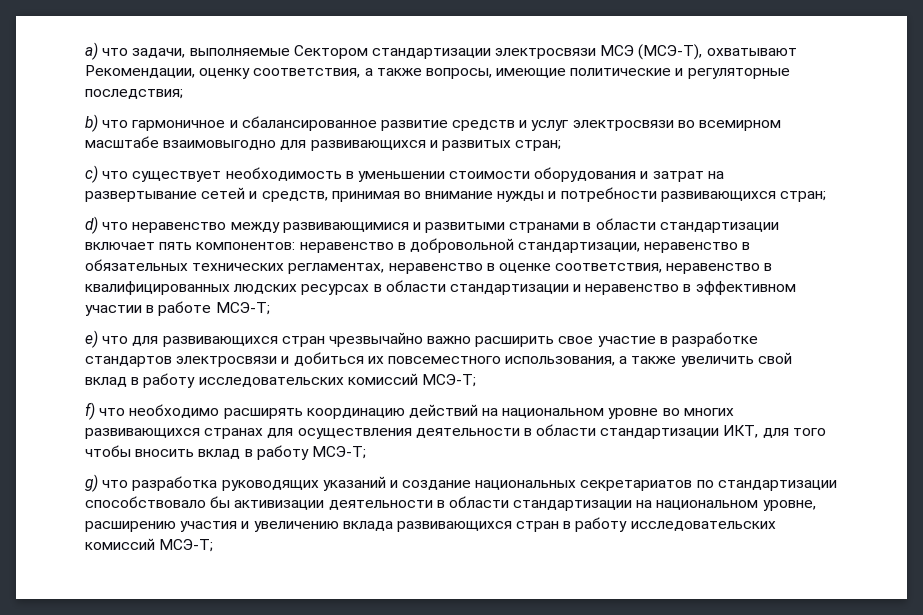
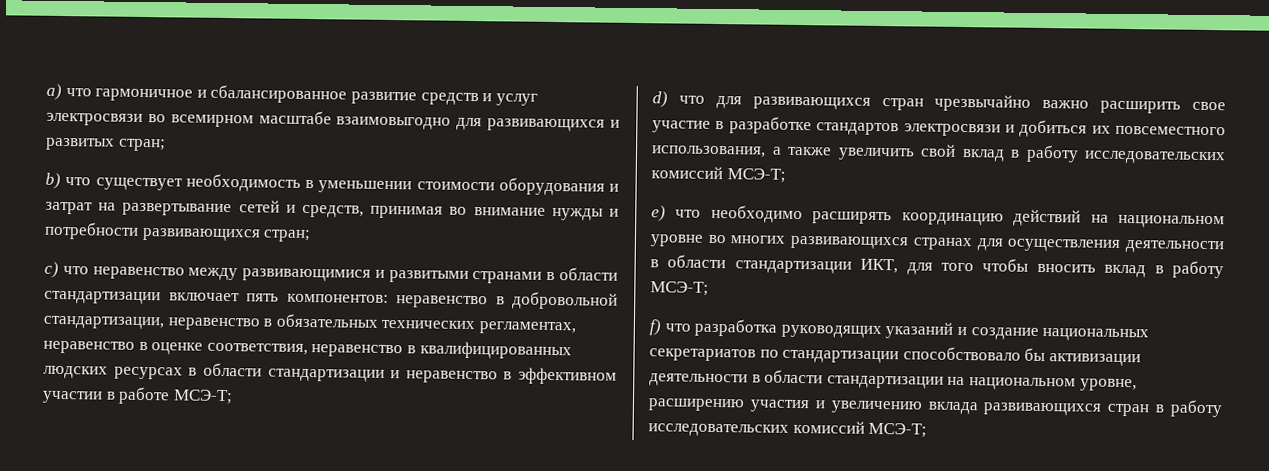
- a) что задачи, выполняемые Сектором стандартизации электросвязи МСЭ (МСЭ-Т), охватывают Рекомендации, оценку соответствия, а также вопросы, имеющие политические и регуляторные последствия;
- b) что гармоничное и сбалансированное развитие средств и услуг электросвязи во всемирном масштабе взаимовыгодно для развивающихся и развитых стран;
+ a) что гармоничное и сбалансированное развитие средств и услуг электросвязи во всемирном масштабе взаимовыгодно для развивающихся и развитых стран;
- c) что существует необходимость в уменьшении стоимости оборудования и затрат на развертывание сетей и средств, принимая во внимание нужды и потребности развивающихся стран;
+ b) что существует необходимость в уменьшении стоимости оборудования и затрат на развертывание сетей и средств, принимая во внимание нужды и потребности развивающихся стран;
- d) что неравенство между развивающимися и развитыми странами в области стандартизации включает пять компонентов: неравенство в добровольной стандартизации, неравенство в обязательных технических регламентах, неравенство в оценке соответствия, неравенство в квалифицированных людских ресурсах в области стандартизации и неравенство в эффективном участии в работе МСЭ-Т;
+ c) что неравенство между развивающимися и развитыми странами в области стандартизации включает пять компонентов: неравенство в добровольной стандартизации, неравенство в обязательных технических регламентах, неравенство в оценке соответствия, неравенство в квалифицированных людских ресурсах в области стандартизации и неравенство в эффективном участии в работе МСЭ-Т;
- e) что для развивающихся стран чрезвычайно важно расширить свое участие в разработке стандартов электросвязи и добиться их повсеместного использования, а также увеличить свой вклад в работу исследовательских комиссий МСЭ-Т;
+ d) что для развивающихся стран чрезвычайно важно расширить свое участие в разработке стандартов электросвязи и добиться их повсеместного использования, а также увеличить свой вклад в работу исследовательских комиссий МСЭ-Т;
- f) что необходимо расширять координацию действий на национальном уровне во многих развивающихся странах для осуществления деятельности в области стандартизации ИКТ, для того чтобы вносить вклад в работу МСЭ-T;
+ e) что необходимо расширять координацию действий на национальном уровне во многих развивающихся странах для осуществления деятельности в области стандартизации ИКТ, для того чтобы вносить вклад в работу МСЭ-T;
- g) что разработка руководящих указаний и создание национальных секретариатов по стандартизации способствовало бы активизации деятельности в области стандартизации на национальном уровне, расширению участия и увеличению вклада развивающихся стран в работу исследовательских комиссий МСЭ-T;
+ f) что разработка руководящих указаний и создание национальных секретариатов по стандартизации способствовало бы активизации деятельности в области стандартизации на национальном уровне, расширению участия и увеличению вклада развивающихся стран в работу исследовательских комиссий МСЭ-T;

